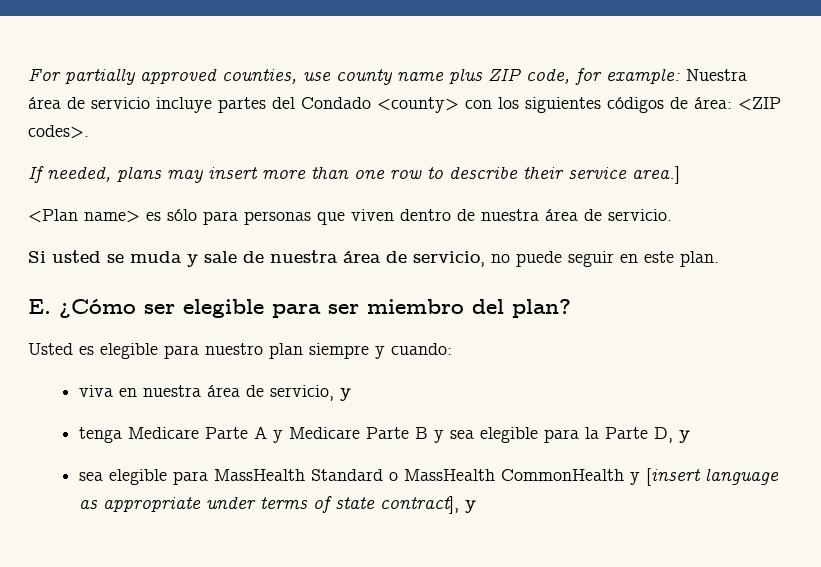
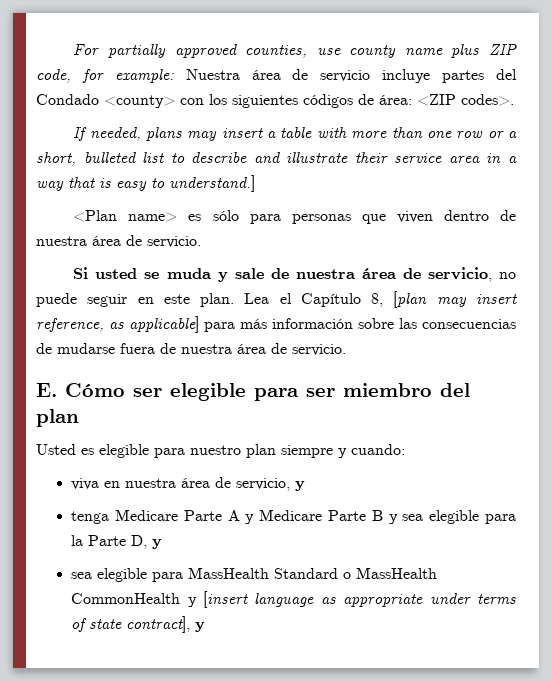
- If needed, plans may insert more than one row to describe their service area.]
+ If needed, plans may insert a table with more than one row or a short, bulleted list to describe and illustrate their service area in a way that is easy to understand.]
+ Lea el Capítulo 8, [plan may insert reference, as applicable] para más información sobre las consecuencias de mudarse fuera de nuestra área de servicio.
- E. ¿Cómo ser elegible para ser miembro del plan?
+ E. Cómo ser elegible para ser miembro del plan

